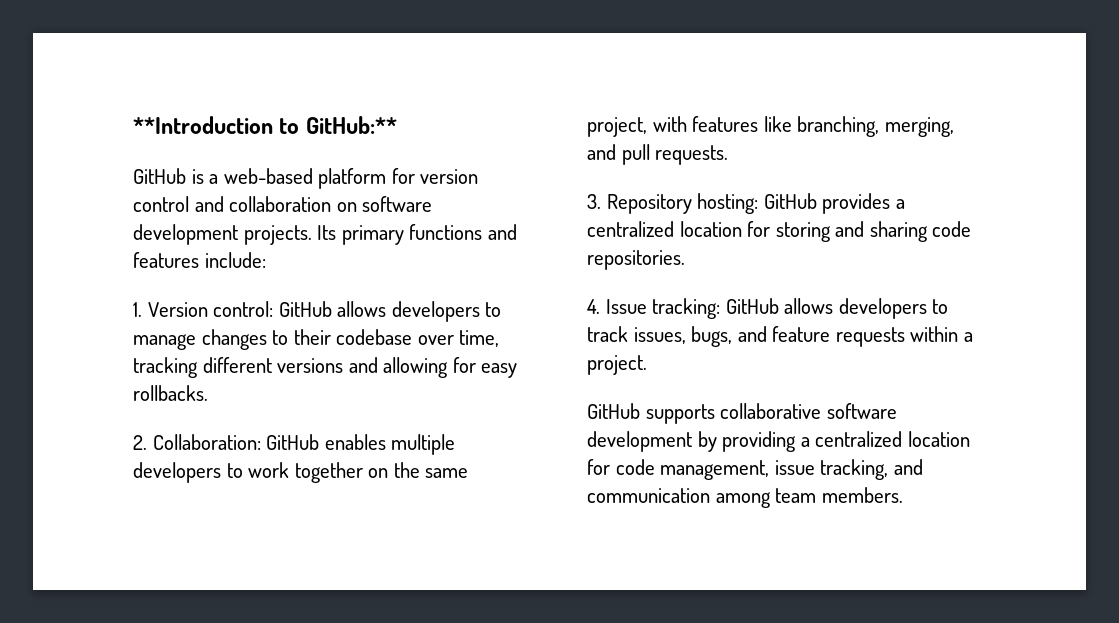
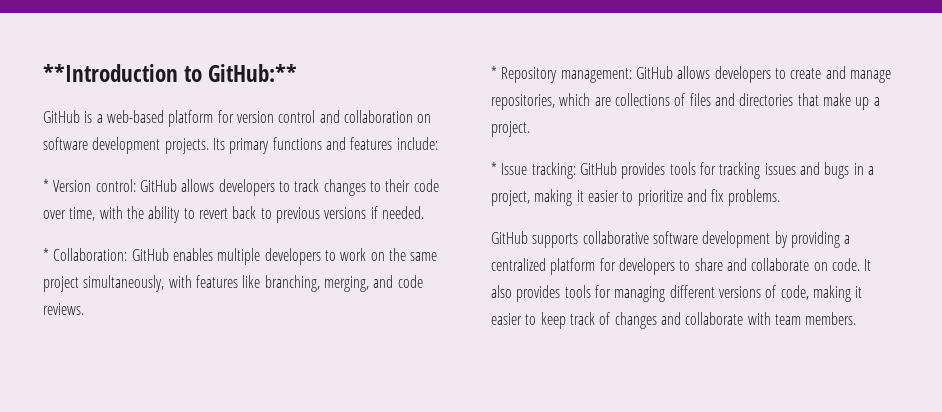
- 1. Version control: GitHub allows developers to manage changes to their codebase over time, tracking different versions and allowing for easy rollbacks.
- 2. Collaboration: GitHub enables multiple developers to work together on the same project, with features like branching, merging, and pull requests.
- 3. Repository hosting: GitHub provides a centralized location for storing and sharing code repositories.
- 4. Issue tracking: GitHub allows developers to track issues, bugs, and feature requests within a project.
+ * Version control: GitHub allows developers to track changes to their code over time, with the ability to revert back to previous versions if needed.
+ * Collaboration: GitHub enables multiple developers to work on the same project simultaneously, with features like branching, merging, and code reviews.
+ * Repository management: GitHub allows developers to create and manage repositories, which are collections of files and directories that make up a project.
+ * Issue tracking: GitHub provides tools for tracking issues and bugs in a project, making it easier to prioritize and fix problems.
- GitHub supports collaborative software development by providing a centralized location for code management, issue tracking, and communication among team members.
+ GitHub supports collaborative software development by providing a centralized platform for developers to share and collaborate on code. It also provides tools for managing different versions of code, making it easier to keep track of changes and collaborate with team members.

